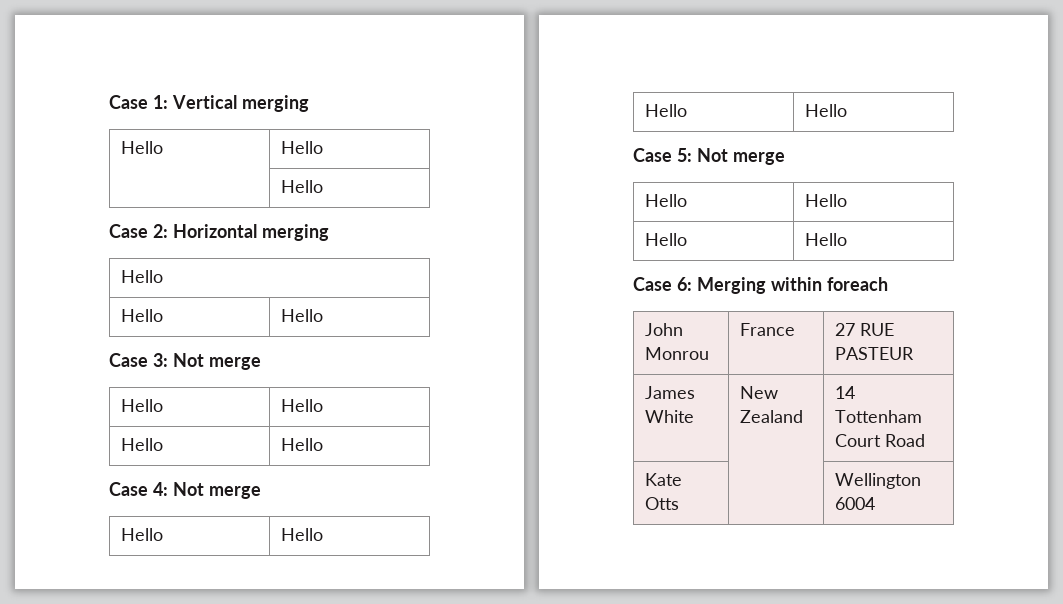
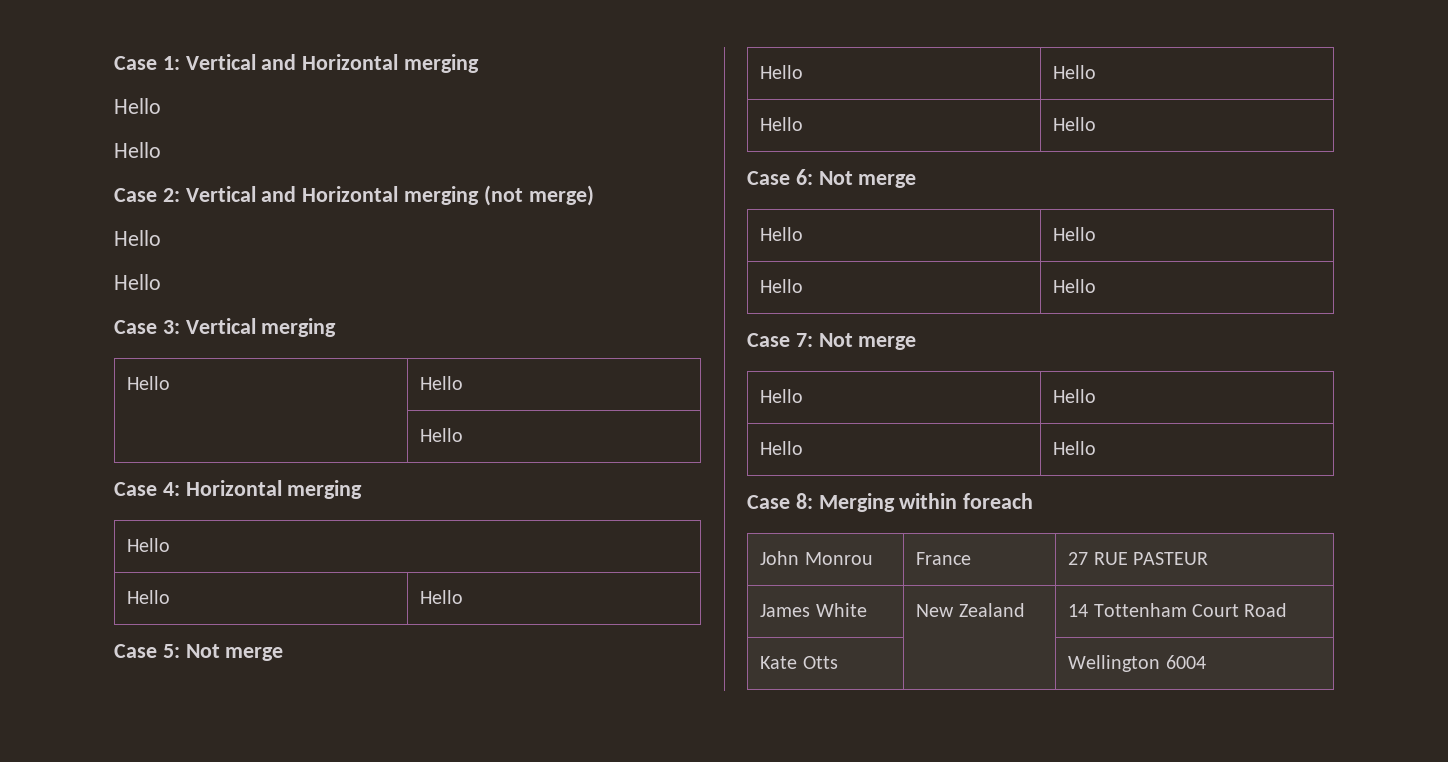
- Case 1: Vertical merging
+ Case 1: Vertical and Horizontal merging
+ Hello
+ Hello
+ Case 2: Vertical and Horizontal merging (not merge)
+ Hello
+ Hello
+ Case 3: Vertical merging
- Case 2: Horizontal merging
+ Case 4: Horizontal merging
- Case 3: Not merge
- Hello | Hello
- Hello | Hello
- Case 4: Not merge
- Hello | Hello
- Hello | Hello
- Case 6: Merging within foreach
+ Case 6: Not merge
+ Hello | Hello
+ Hello | Hello
+ Case 7: Not merge
+ Hello | Hello
+ Hello | Hello
+ Case 8: Merging within foreach

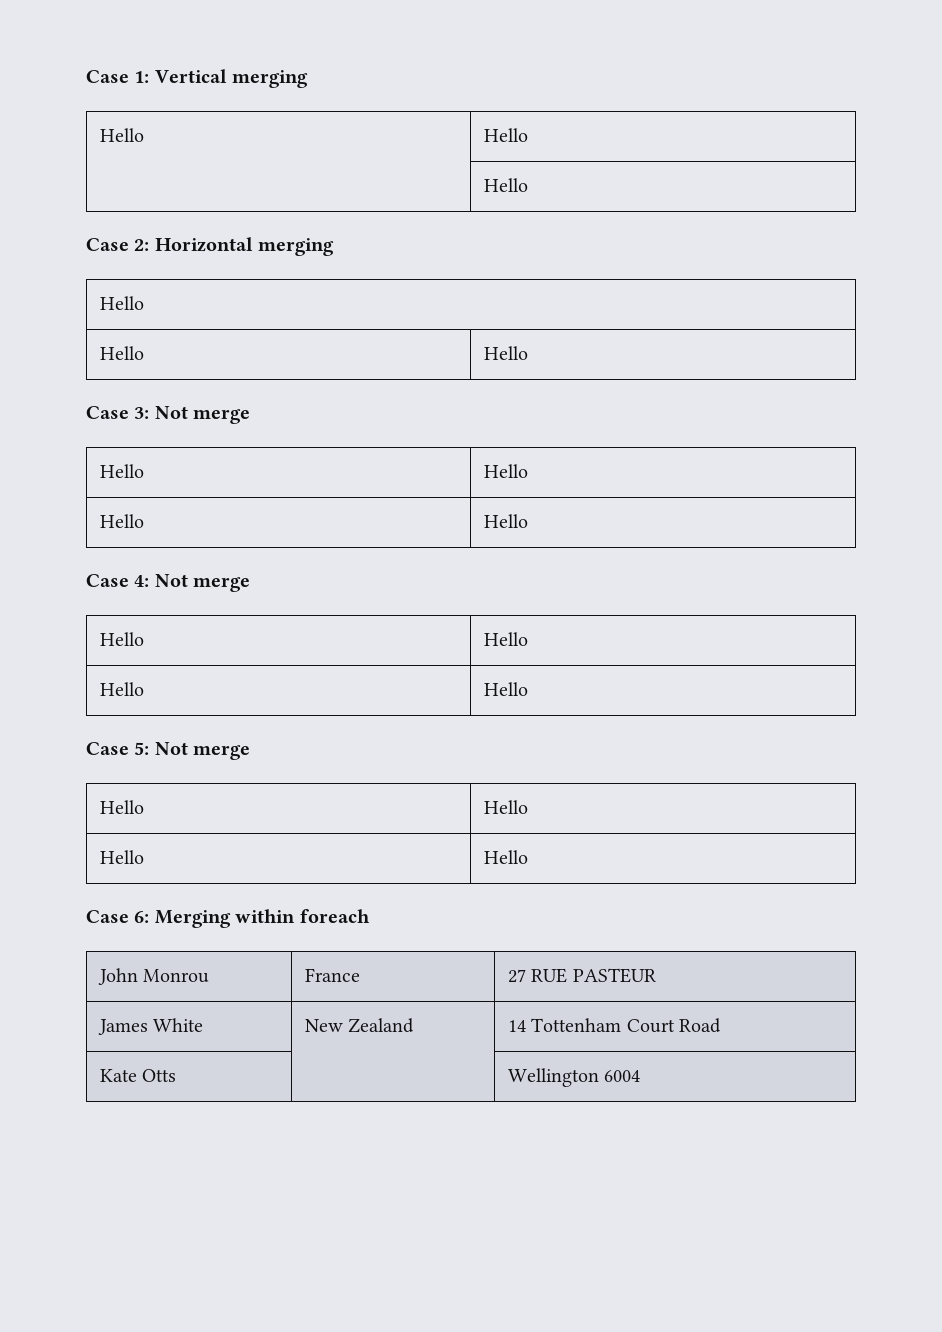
- Case 1: Vertical and Horizontal merging
- Hello
- Hello
- Case 2: Vertical and Horizontal merging (not merge)
- Hello
- Hello
- Case 3: Vertical merging
+ Case 1: Vertical merging
- Case 4: Horizontal merging
+ Case 2: Horizontal merging
+ Case 3: Not merge
+ Hello | Hello
+ Hello | Hello
+ Case 4: Not merge
+ Hello | Hello
+ Hello | Hello
- Case 6: Not merge
- Hello | Hello
- Hello | Hello
- Case 7: Not merge
- Hello | Hello
- Hello | Hello
- Case 8: Merging within foreach
+ Case 6: Merging within foreach

